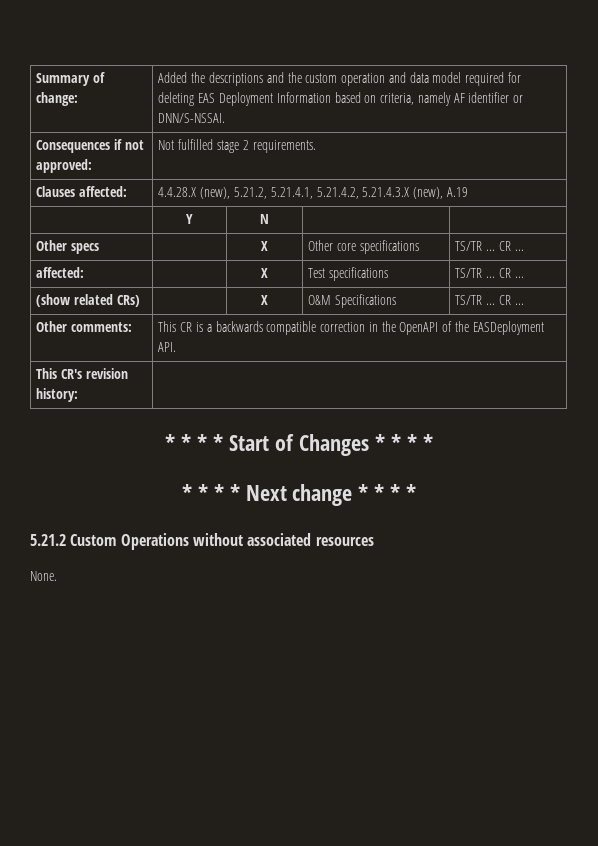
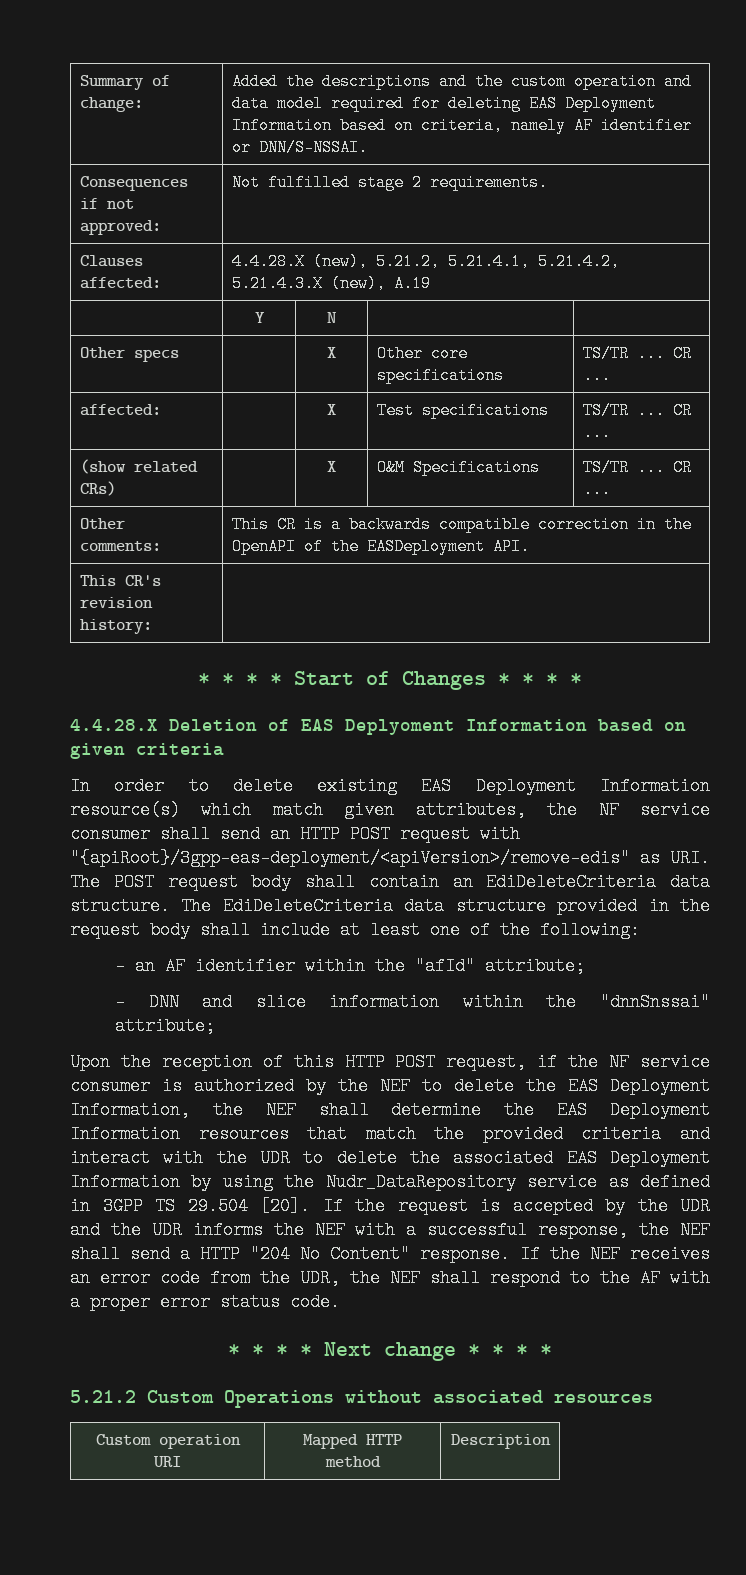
+ 4.4.28.X Deletion of EAS Deplyoment Information based on given criteria
+ In order to delete existing EAS Deployment Information resource(s) which match given attributes, the NF service consumer shall send an HTTP POST request with "{apiRoot}/3gpp-eas-deployment/<apiVersion>/remove-edis" as URI. The POST request body shall contain an EdiDeleteCriteria data structure. The EdiDeleteCriteria data structure provided in the request body shall include at least one of the following:
+ - an AF identifier within the "afId" attribute;
+ - DNN and slice information within the "dnnSnssai" attribute;
+ Upon the reception of this HTTP POST request, if the NF service consumer is authorized by the NEF to delete the EAS Deployment Information, the NEF shall determine the EAS Deployment Information resources that match the provided criteria and interact with the UDR to delete the associated EAS Deployment Information by using the Nudr_DataRepository service as defined in 3GPP TS 29.504 [20]. If the request is accepted by the UDR and the UDR informs the NEF with a successful response, the NEF shall send a HTTP "204 No Content" response. If the NEF receives an error code from the UDR, the NEF shall respond to the AF with a proper error status code.
- None.
+ Custom operation URI | Mapped HTTP method | Description

